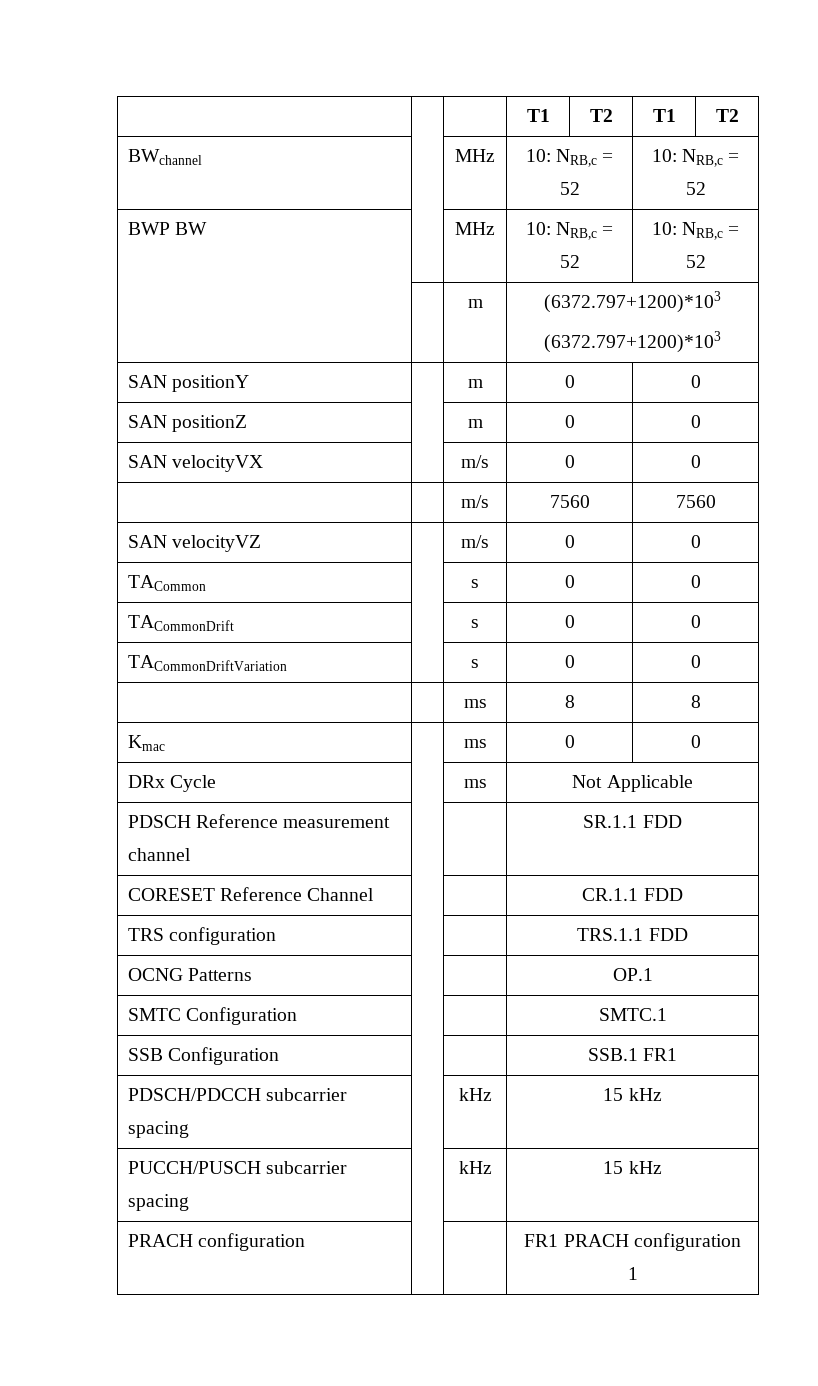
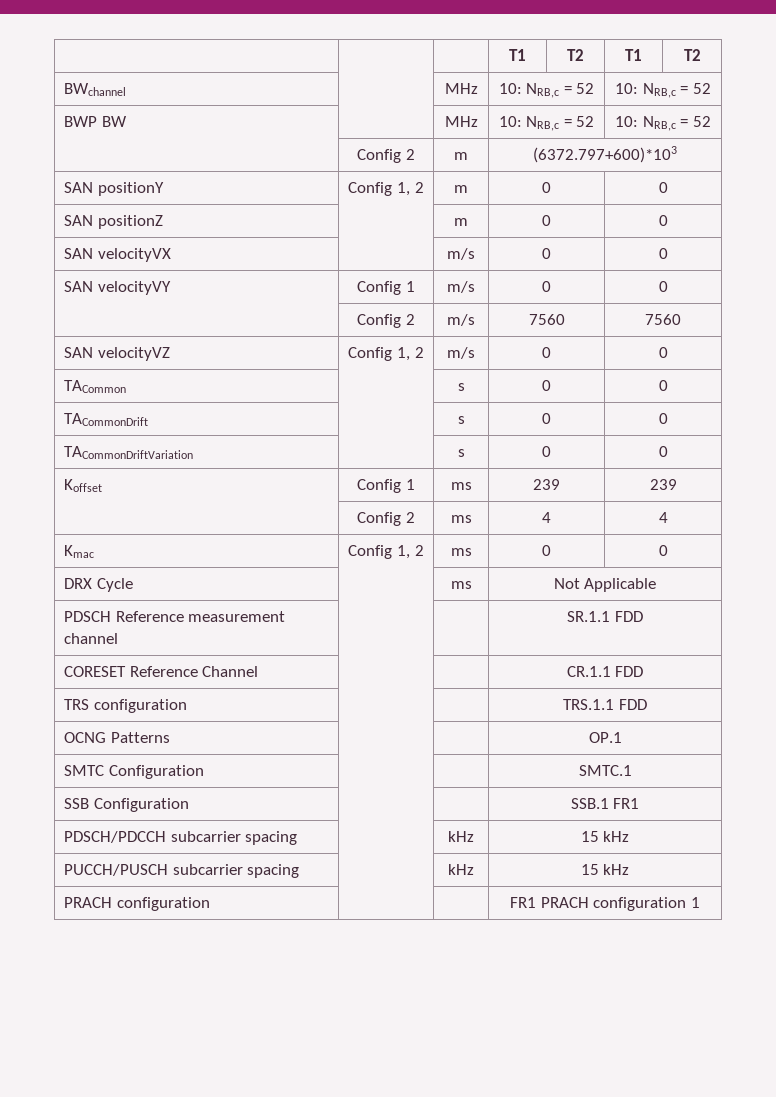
- | | m | (6372.797+1200)*103
- (6372.797+1200)*103
+ | Config 2 | m | (6372.797+600)*103
- SAN positionY | | m | 0 | 0
+ SAN positionY | Config 1, 2 | m | 0 | 0
- | | m/s | 7560 | 7560
+ SAN velocityVY | Config 1 | m/s | 0 | 0
+ | Config 2 | m/s | 7560 | 7560
- SAN velocityVZ | | m/s | 0 | 0
+ SAN velocityVZ | Config 1, 2 | m/s | 0 | 0
- | | ms | 8 | 8
- Kmac | | ms | 0 | 0
+ Koffset | Config 1 | ms | 239 | 239
+ | Config 2 | ms | 4 | 4
+ Kmac | Config 1, 2 | ms | 0 | 0
- DRx Cycle | | ms | Not Applicable
+ DRX Cycle | | ms | Not Applicable

